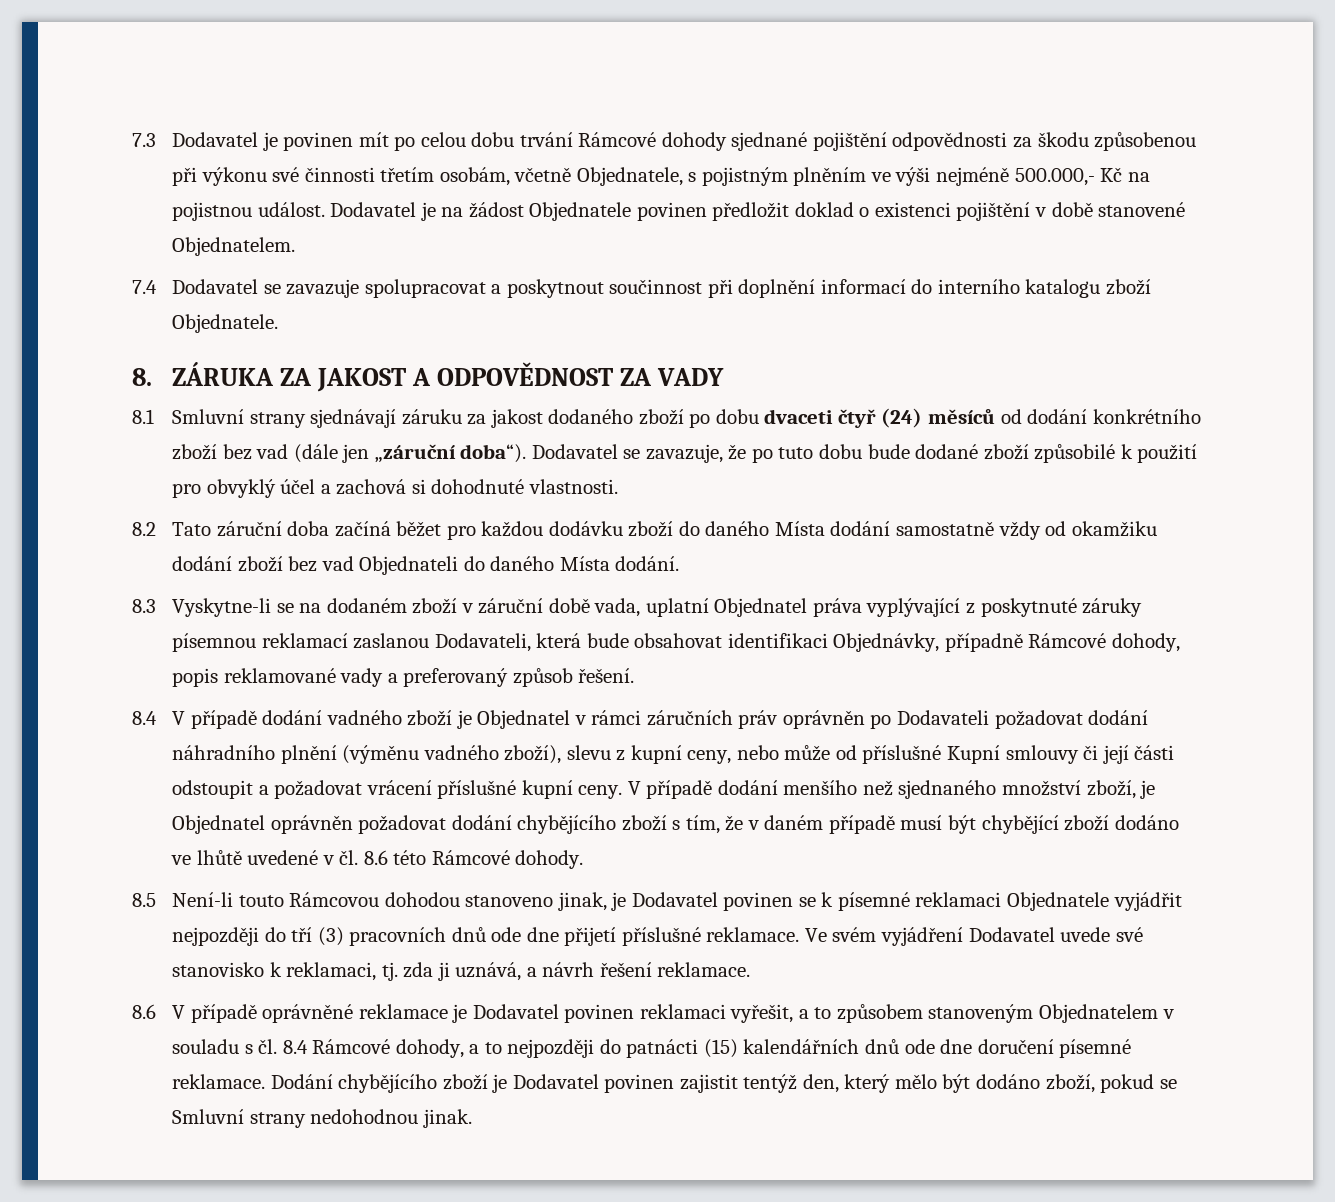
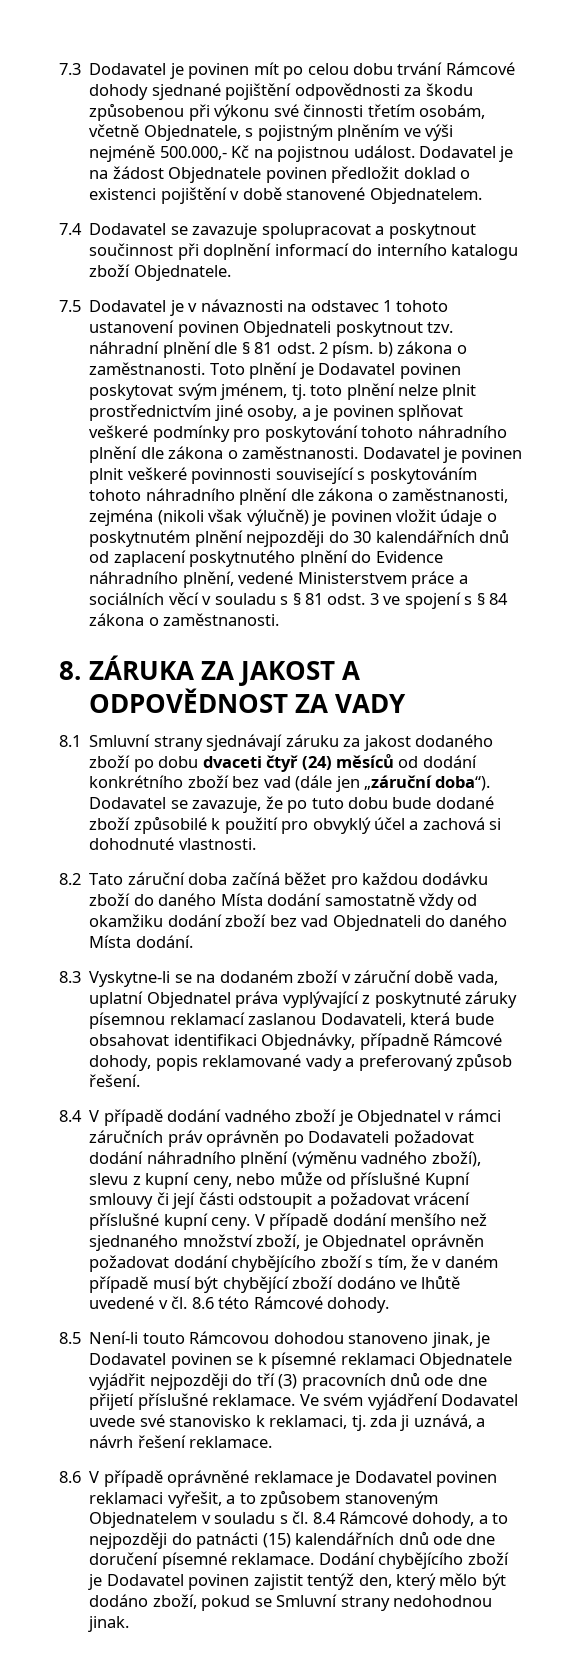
+ 7.5 Dodavatel je v návaznosti na odstavec 1 tohoto ustanovení povinen Objednateli poskytnout tzv. náhradní plnění dle § 81 odst. 2 písm. b) zákona o zaměstnanosti. Toto plnění je Dodavatel povinen poskytovat svým jménem, tj. toto plnění nelze plnit prostřednictvím jiné osoby, a je povinen splňovat veškeré podmínky pro poskytování tohoto náhradního plnění dle zákona o zaměstnanosti. Dodavatel je povinen plnit veškeré povinnosti související s poskytováním tohoto náhradního plnění dle zákona o zaměstnanosti, zejména (nikoli však výlučně) je povinen vložit údaje o poskytnutém plnění nejpozději do 30 kalendářních dnů od zaplacení poskytnutého plnění do Evidence náhradního plnění, vedené Ministerstvem práce a sociálních věcí v souladu s § 81 odst. 3 ve spojení s § 84 zákona o zaměstnanosti.

